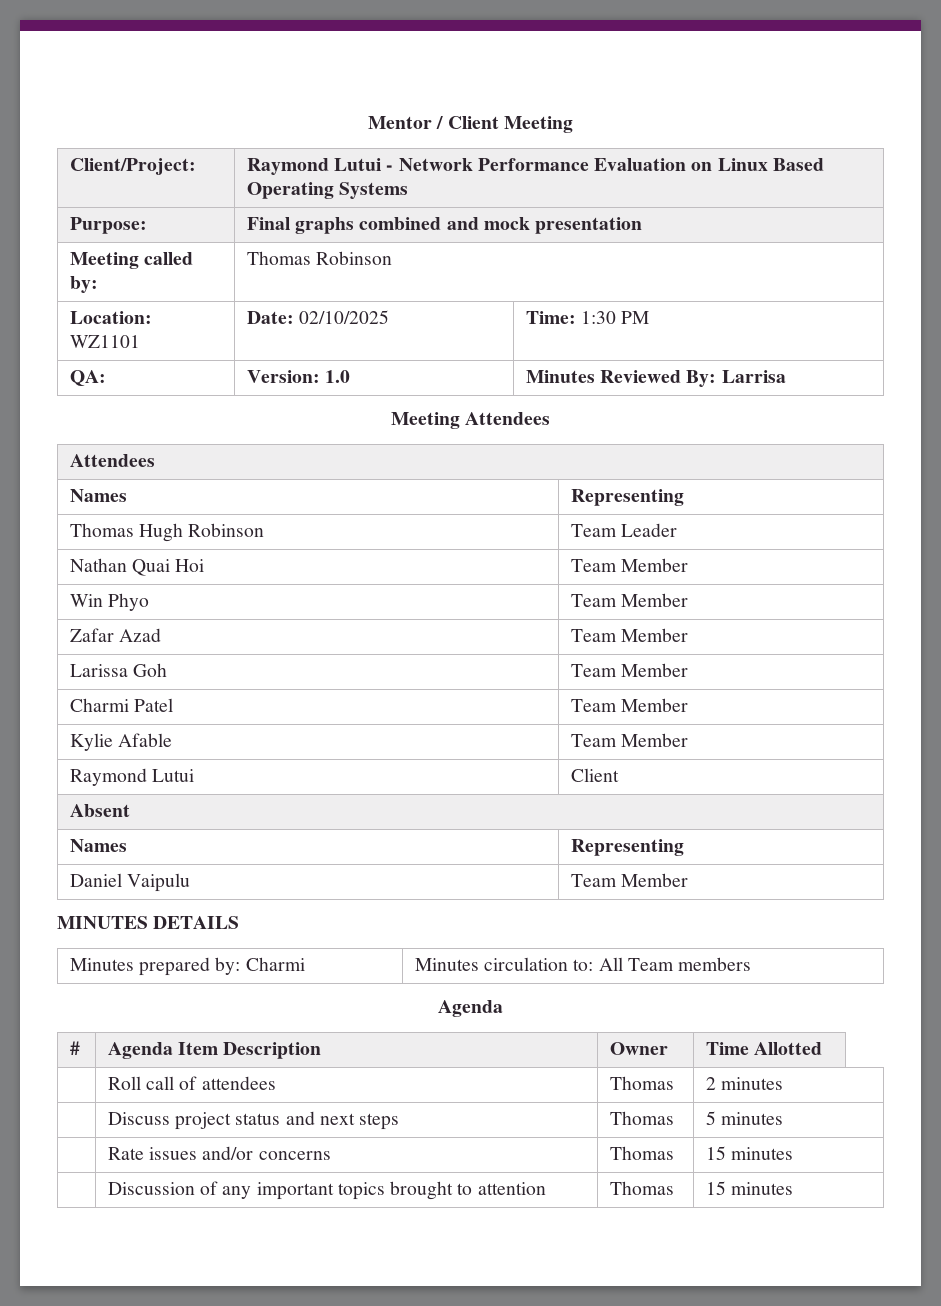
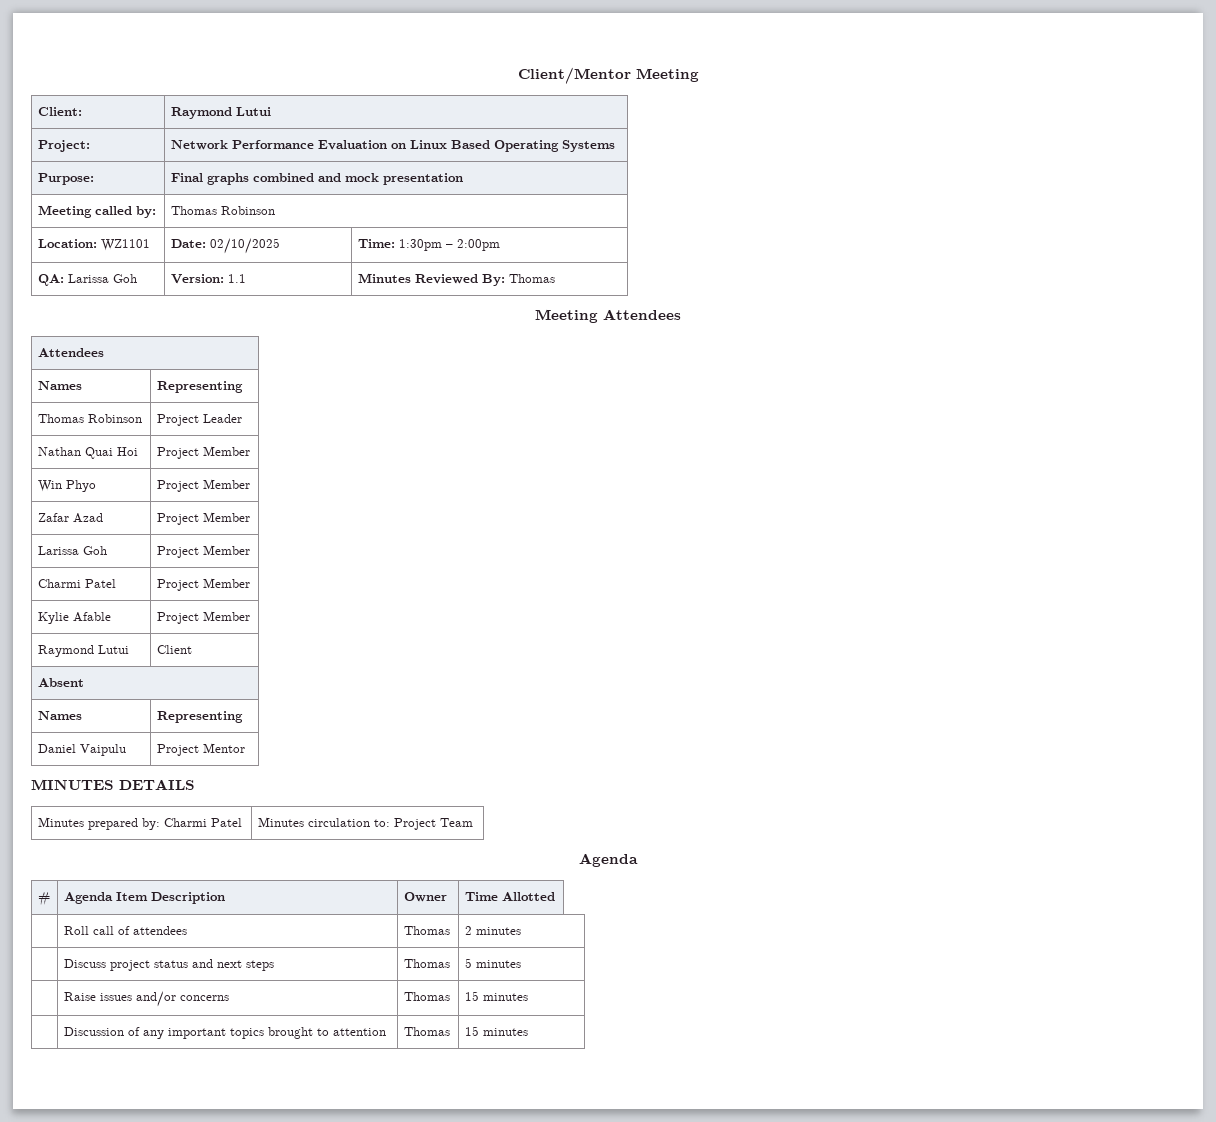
- Mentor / Client Meeting
+ Client/Mentor Meeting
- Client/Project: | Raymond Lutui - Network Performance Evaluation on Linux Based Operating Systems
+ Client: | Raymond Lutui
+ Project: | Network Performance Evaluation on Linux Based Operating Systems
- Location: WZ1101 | Date: 02/10/2025 | Time: 1:30 PM
+ Location: WZ1101 | Date: 02/10/2025 | Time: 1:30pm – 2:00pm
- QA: | Version: 1.0 | Minutes Reviewed By: Larrisa
+ QA: Larissa Goh | Version: 1.1 | Minutes Reviewed By: Thomas
- Thomas Hugh Robinson | Team Leader
+ Thomas Robinson | Project Leader
- Nathan Quai Hoi | Team Member
+ Nathan Quai Hoi | Project Member
- Win Phyo | Team Member
+ Win Phyo | Project Member
- Zafar Azad | Team Member
+ Zafar Azad | Project Member
- Larissa Goh | Team Member
+ Larissa Goh | Project Member
- Charmi Patel | Team Member
+ Charmi Patel | Project Member
- Kylie Afable | Team Member
+ Kylie Afable | Project Member
- Daniel Vaipulu | Team Member
+ Daniel Vaipulu | Project Mentor
- Minutes prepared by: Charmi | Minutes circulation to: All Team members
+ Minutes prepared by: Charmi Patel | Minutes circulation to: Project Team
- | Rate issues and/or concerns | Thomas | 15 minutes
+ | Raise issues and/or concerns | Thomas | 15 minutes

